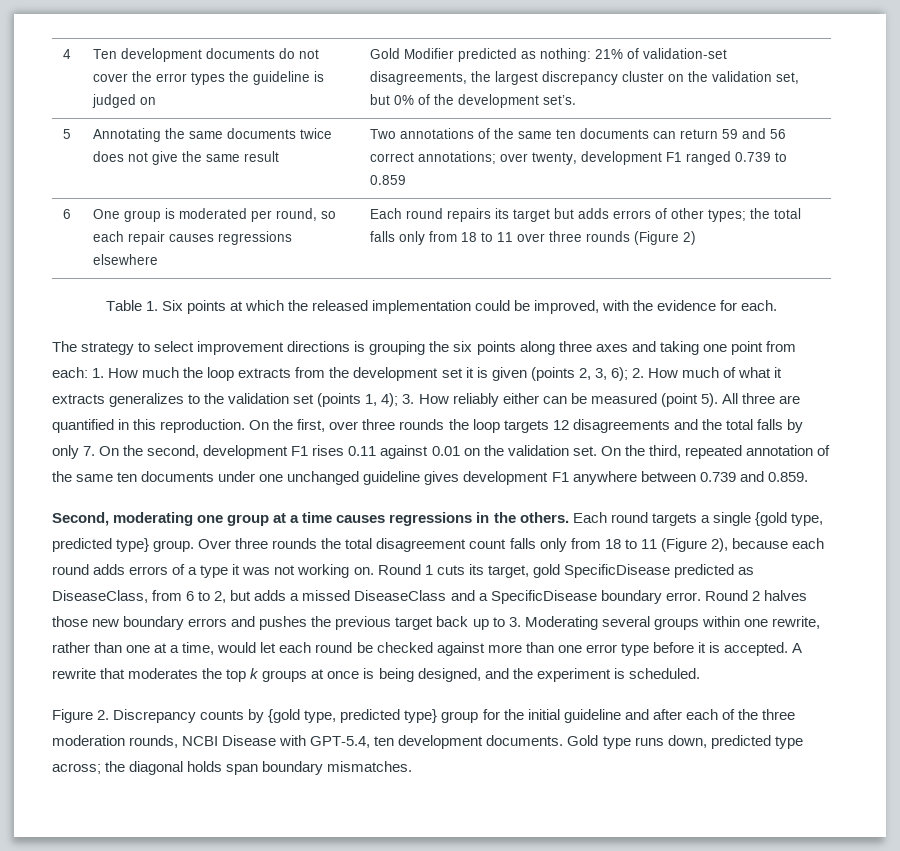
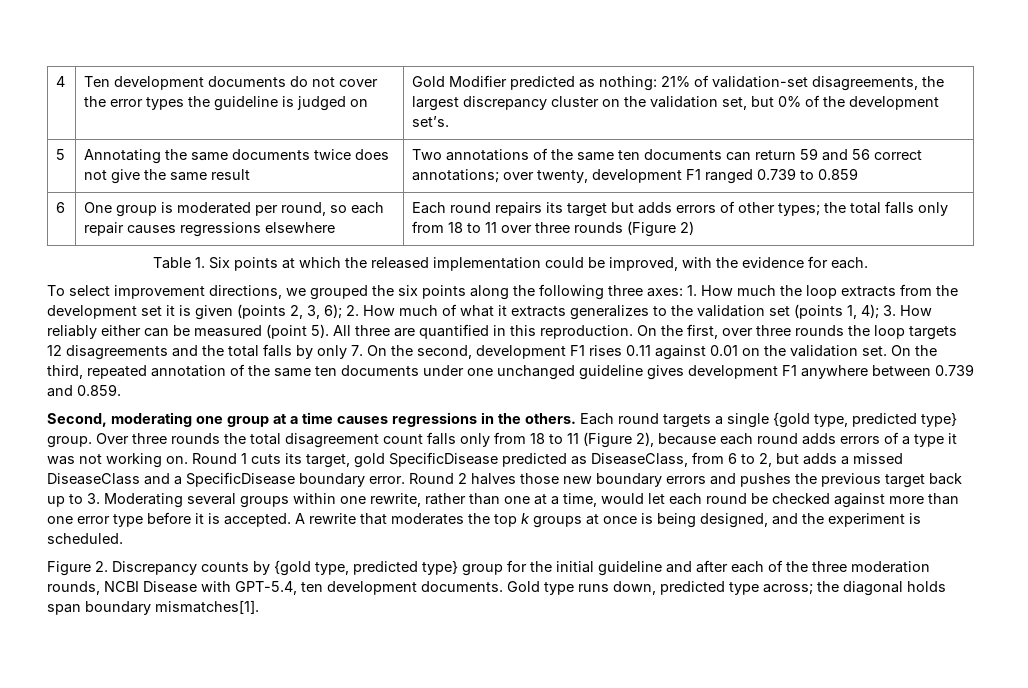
- The strategy to select improvement directions is grouping the six points along three axes and taking one point from each: 1. How much the loop extracts from the development set it is given (points 2, 3, 6); 2. How much of what it extracts generalizes to the validation set (points 1, 4); 3. How reliably either can be measured (point 5).
+ To select improvement directions, we grouped the six points along the following three axes: 1. How much the loop extracts from the development set it is given (points 2, 3, 6); 2. How much of what it extracts generalizes to the validation set (points 1, 4); 3. How reliably either can be measured (point 5).
- Gold type runs down, predicted type across; the diagonal holds span boundary mismatches.
+ Gold type runs down, predicted type across; the diagonal holds span boundary mismatches[1].

